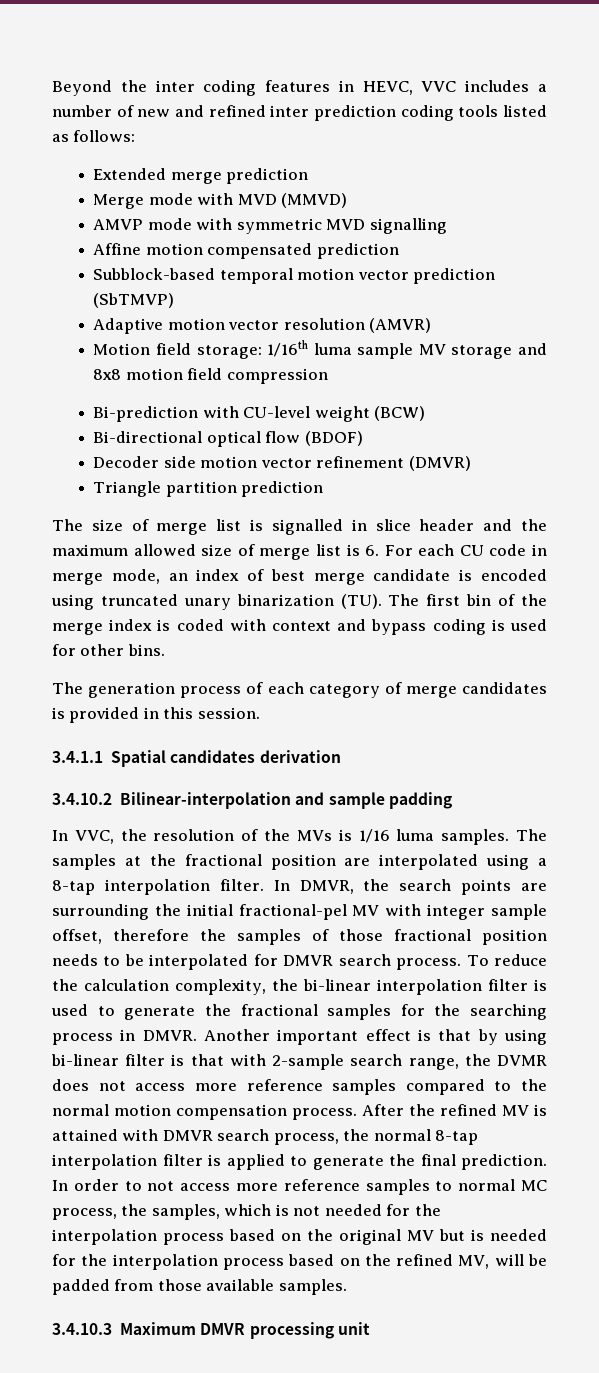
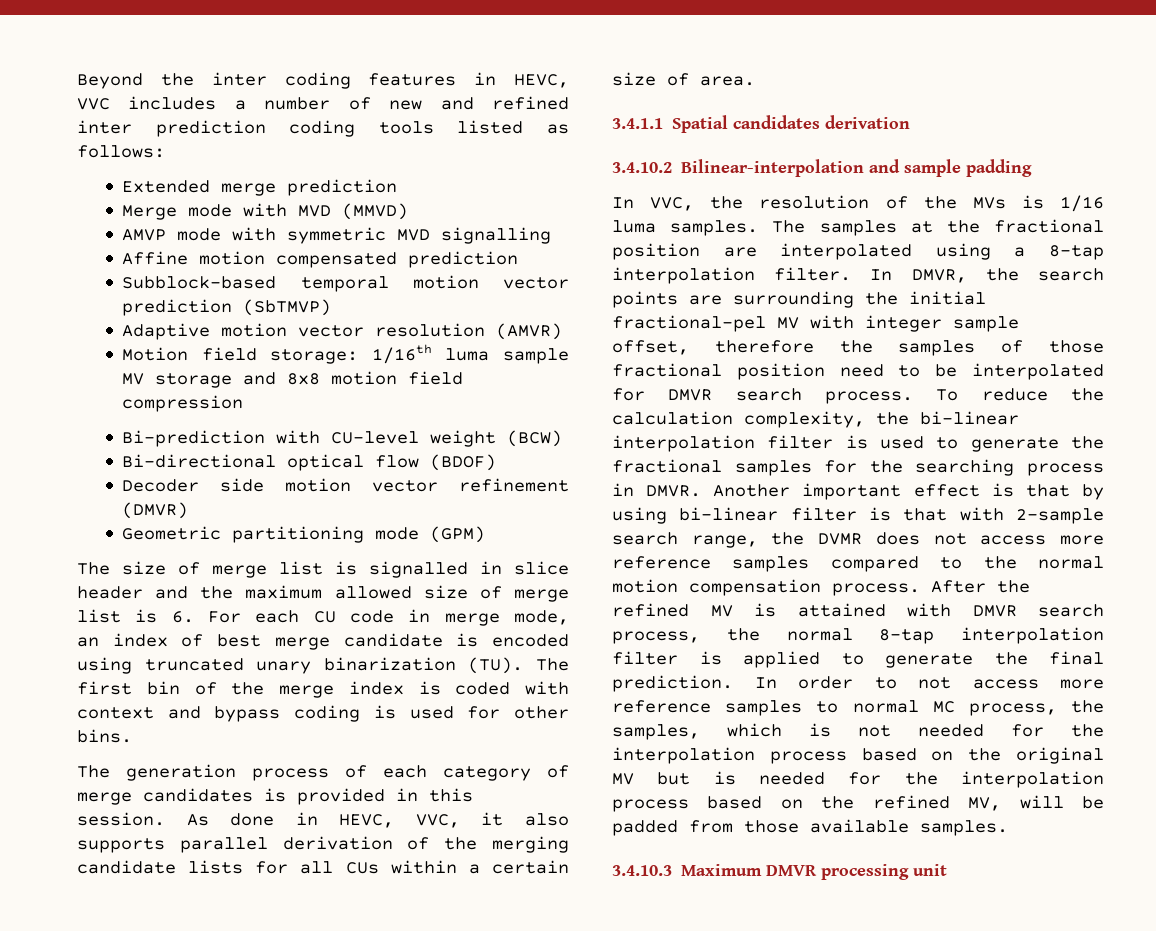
- Triangle partition prediction
+ Geometric partitioning mode (GPM)
+ As done in HEVC, VVC, it also supports parallel derivation of the merging candidate lists for all CUs within a certain size of area.
- In DMVR, the search points are surrounding the initial fractional-pel MV with integer sample offset, therefore the samples of those fractional position needs to be interpolated for DMVR search process.
+ In DMVR, the search points are surrounding the initial fractional-pel MV with integer sample offset, therefore the samples of those fractional position need to be interpolated for DMVR search process.

